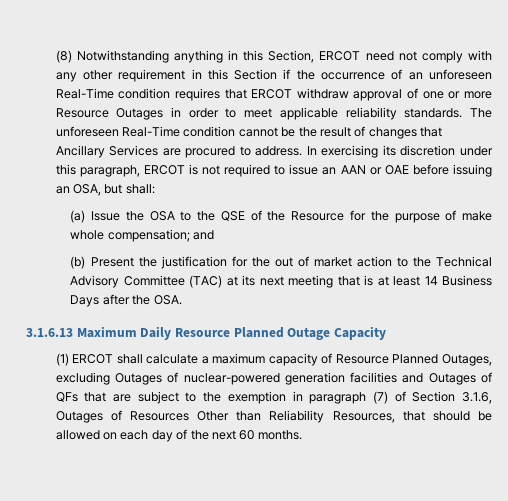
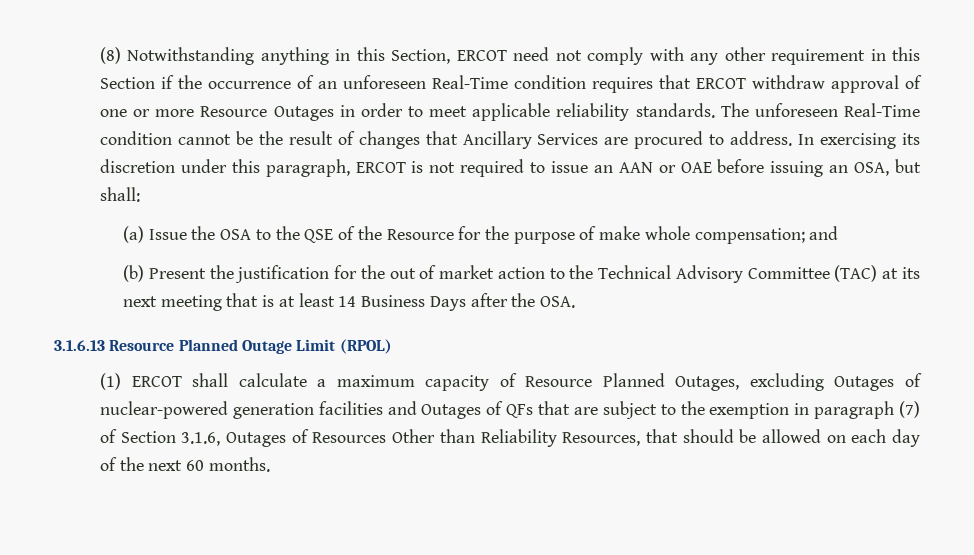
- 3.1.6.13 Maximum Daily Resource Planned Outage Capacity
+ 3.1.6.13 Resource Planned Outage Limit (RPOL)

